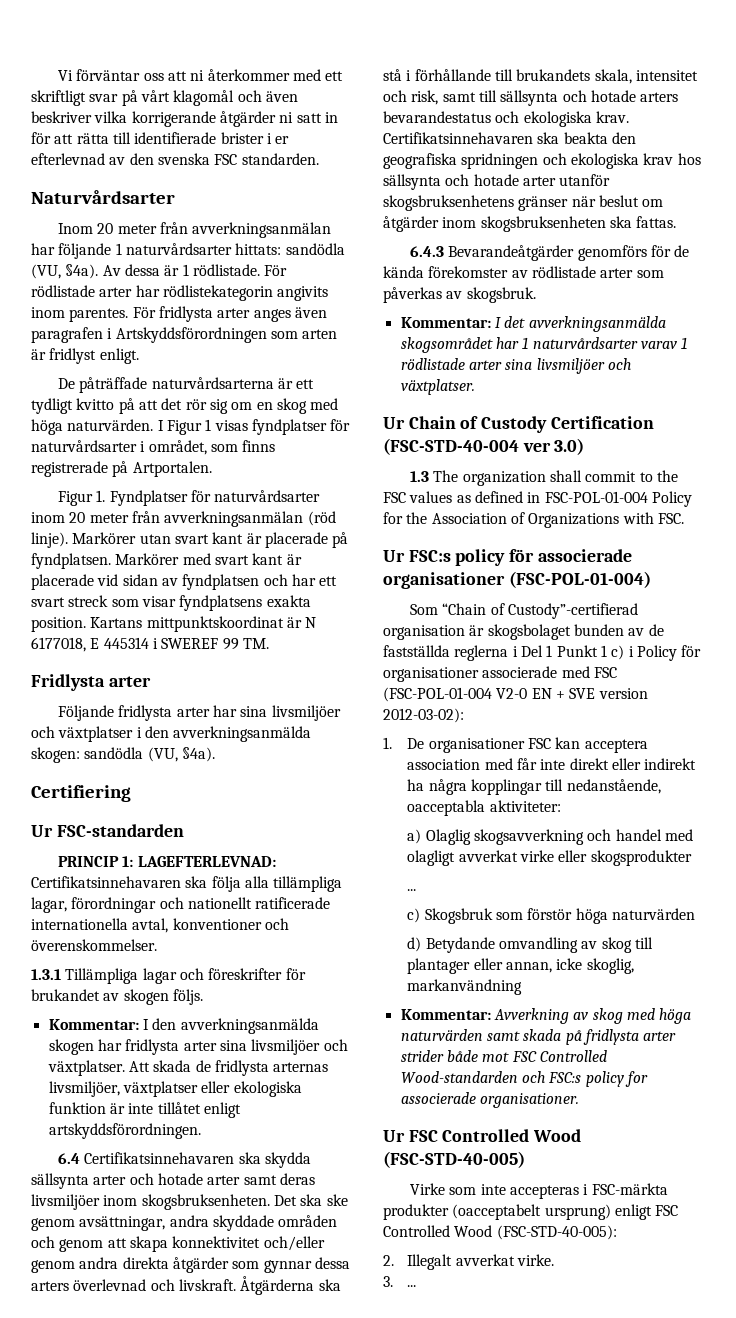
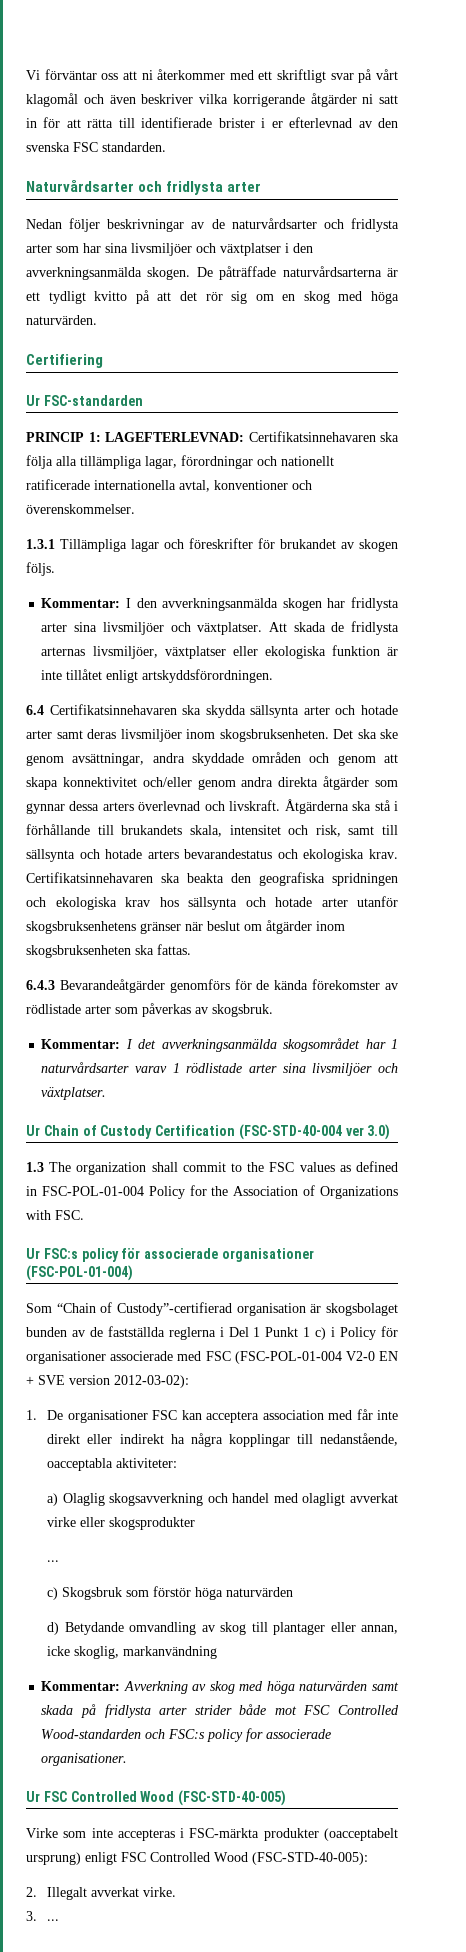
- Naturvårdsarter
- Inom 20 meter från avverkningsanmälan har följande 1 naturvårdsarter hittats: sandödla (VU, §4a). Av dessa är 1 rödlistade. För rödlistade arter har rödlistekategorin angivits inom parentes. För fridlysta arter anges även paragrafen i Artskyddsförordningen som arten är fridlyst enligt.
- De påträffade naturvårdsarterna är ett tydligt kvitto på att det rör sig om en skog med höga naturvärden. I Figur 1 visas fyndplatser för naturvårdsarter i området, som finns registrerade på Artportalen.
- Figur 1. Fyndplatser för naturvårdsarter inom 20 meter från avverkningsanmälan (röd linje). Markörer utan svart kant är placerade på fyndplatsen. Markörer med svart kant är placerade vid sidan av fyndplatsen och har ett svart streck som visar fyndplatsens exakta position. Kartans mittpunktskoordinat är N 6177018, E 445314 i SWEREF 99 TM.
- Fridlysta arter
- Följande fridlysta arter har sina livsmiljöer och växtplatser i den avverkningsanmälda skogen: sandödla (VU, §4a).
+ Naturvårdsarter och fridlysta arter
+ Nedan följer beskrivningar av de naturvårdsarter och fridlysta arter som har sina livsmiljöer och växtplatser i den avverkningsanmälda skogen. De påträffade naturvårdsarterna är ett tydligt kvitto på att det rör sig om en skog med höga naturvärden.

